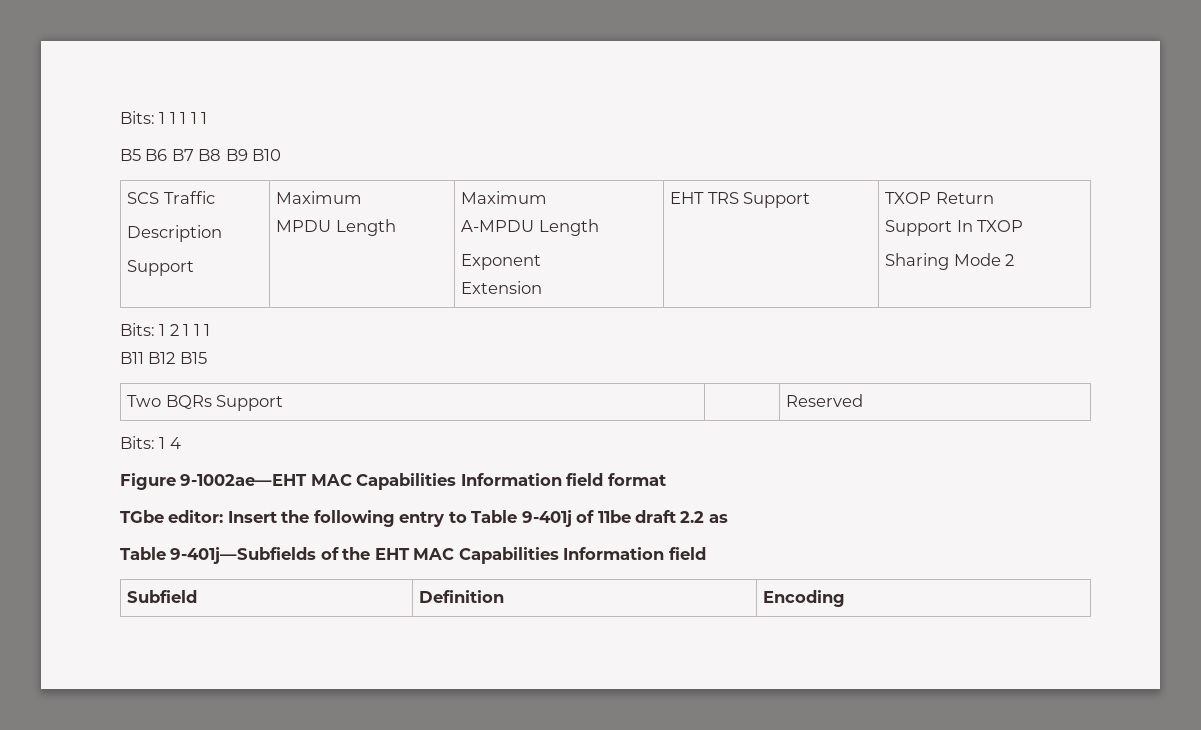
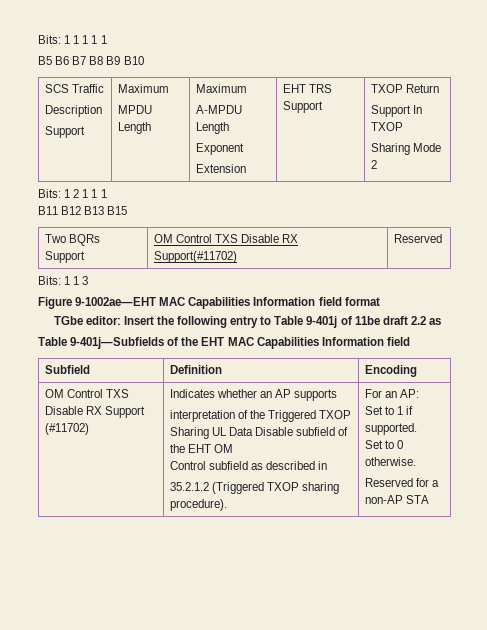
- B11 B12 B15
+ B11 B12 B13 B15
- Two BQRs Support | | Reserved
+ Two BQRs Support | OM Control TXS Disable RX Support(#11702) | Reserved
- Bits: 1 4
+ Bits: 1 1 3
+ OM Control TXS Disable RX Support (#11702) | Indicates whether an AP supports
+ interpretation of the Triggered TXOP Sharing UL Data Disable subfield of the EHT OM
+ Control subfield as described in
+ 35.2.1.2 (Triggered TXOP sharing procedure). | For an AP:
+ Set to 1 if supported.
+ Set to 0 otherwise.
+ Reserved for a non-AP STA

